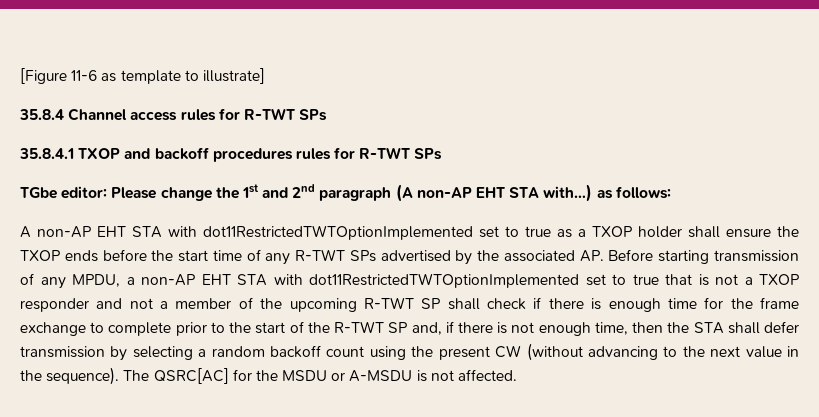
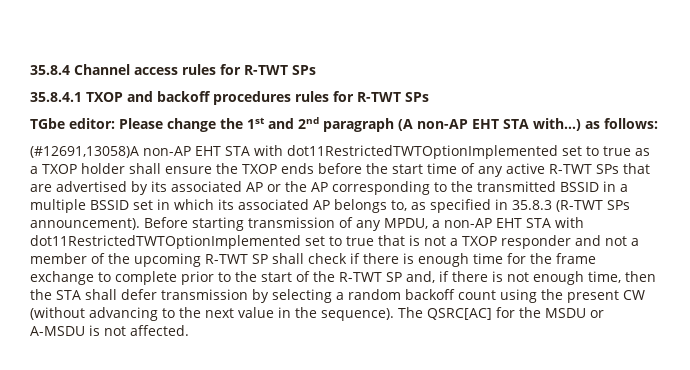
- [Figure 11-6 as template to illustrate]
- A non-AP EHT STA with dot11RestrictedTWTOptionImplemented set to true as a TXOP holder shall ensure the TXOP ends before the start time of any R-TWT SPs advertised by the associated AP. Before starting transmission of any MPDU, a non-AP EHT STA with dot11RestrictedTWTOptionImplemented set to true that is not a TXOP responder and not a member of the upcoming R-TWT SP shall check if there is enough time for the frame exchange to complete prior to the start of the R-TWT SP and, if there is not enough time, then the STA shall defer transmission by selecting a random backoff count using the present CW (without advancing to the next value in the sequence).
+ (#12691,13058)A non-AP EHT STA with dot11RestrictedTWTOptionImplemented set to true as a TXOP holder shall ensure the TXOP ends before the start time of any active R-TWT SPs that are advertised by its associated AP or the AP corresponding to the transmitted BSSID in a multiple BSSID set in which its associated AP belongs to, as specified in 35.8.3 (R-TWT SPs announcement). Before starting transmission of any MPDU, a non-AP EHT STA with dot11RestrictedTWTOptionImplemented set to true that is not a TXOP responder and not a member of the upcoming R-TWT SP shall check if there is enough time for the frame exchange to complete prior to the start of the R-TWT SP and, if there is not enough time, then the STA shall defer transmission by selecting a random backoff count using the present CW (without advancing to the next value in the sequence).

